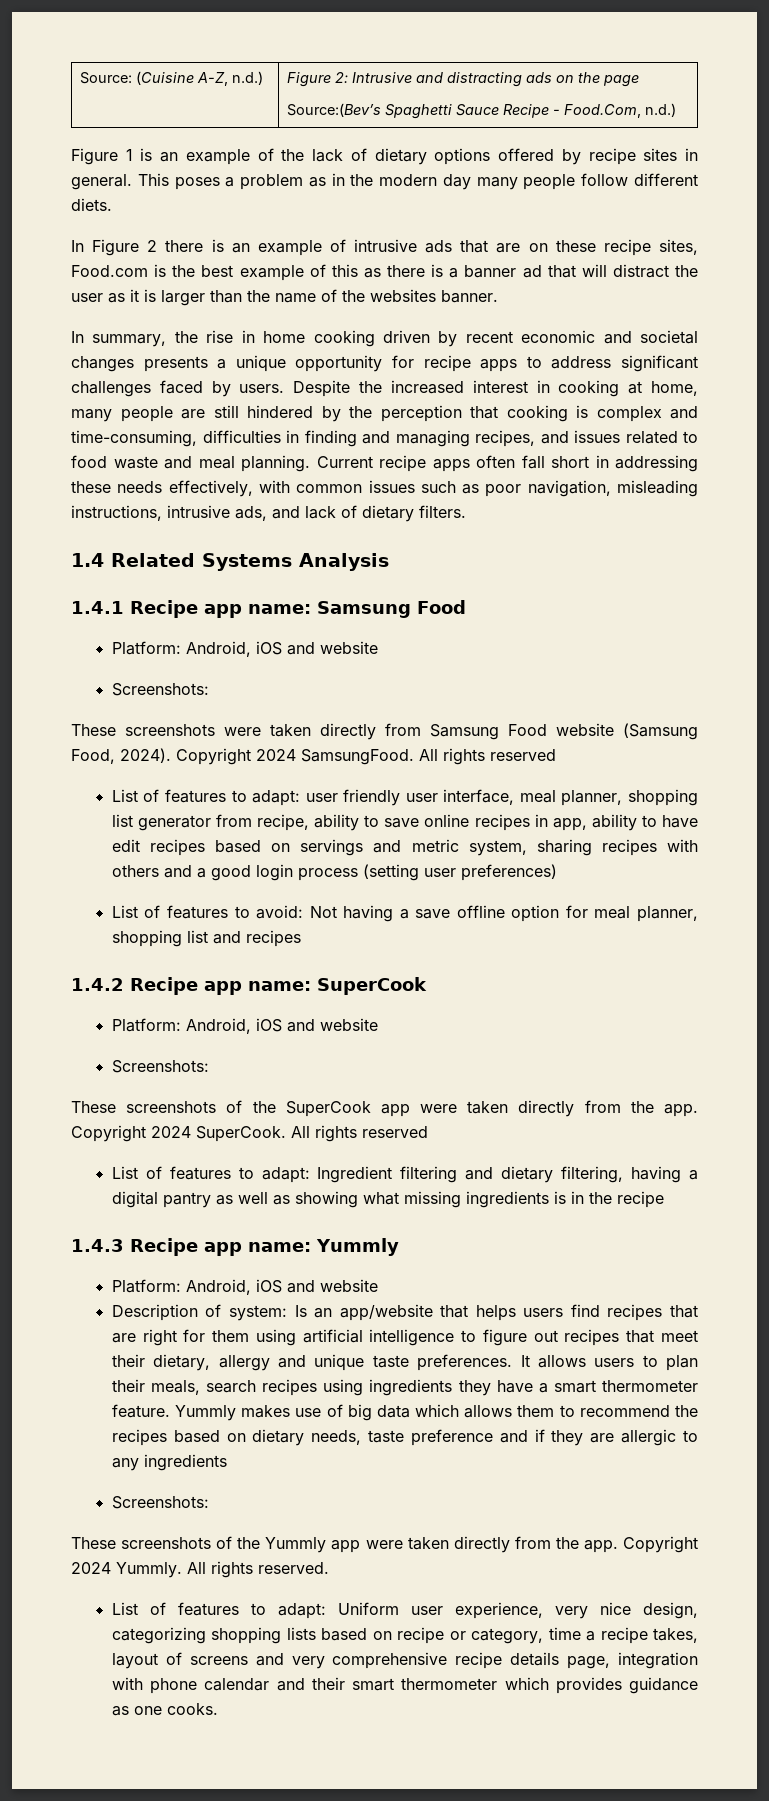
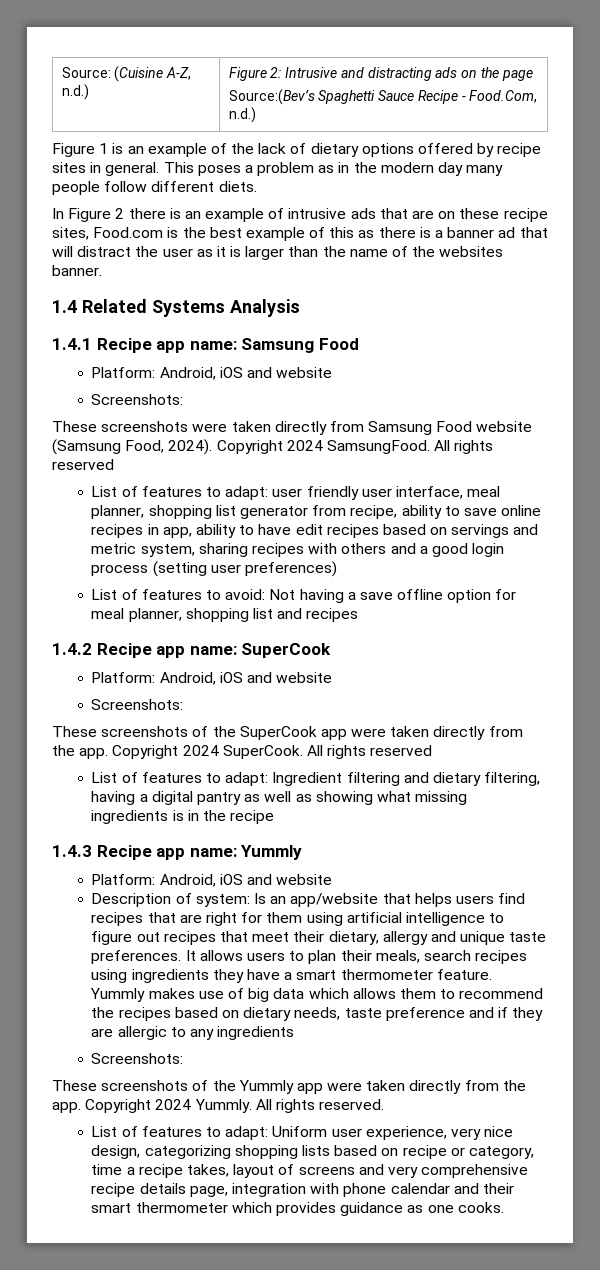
- In summary, the rise in home cooking driven by recent economic and societal changes presents a unique opportunity for recipe apps to address significant challenges faced by users. Despite the increased interest in cooking at home, many people are still hindered by the perception that cooking is complex and time-consuming, difficulties in finding and managing recipes, and issues related to food waste and meal planning. Current recipe apps often fall short in addressing these needs effectively, with common issues such as poor navigation, misleading instructions, intrusive ads, and lack of dietary filters.

